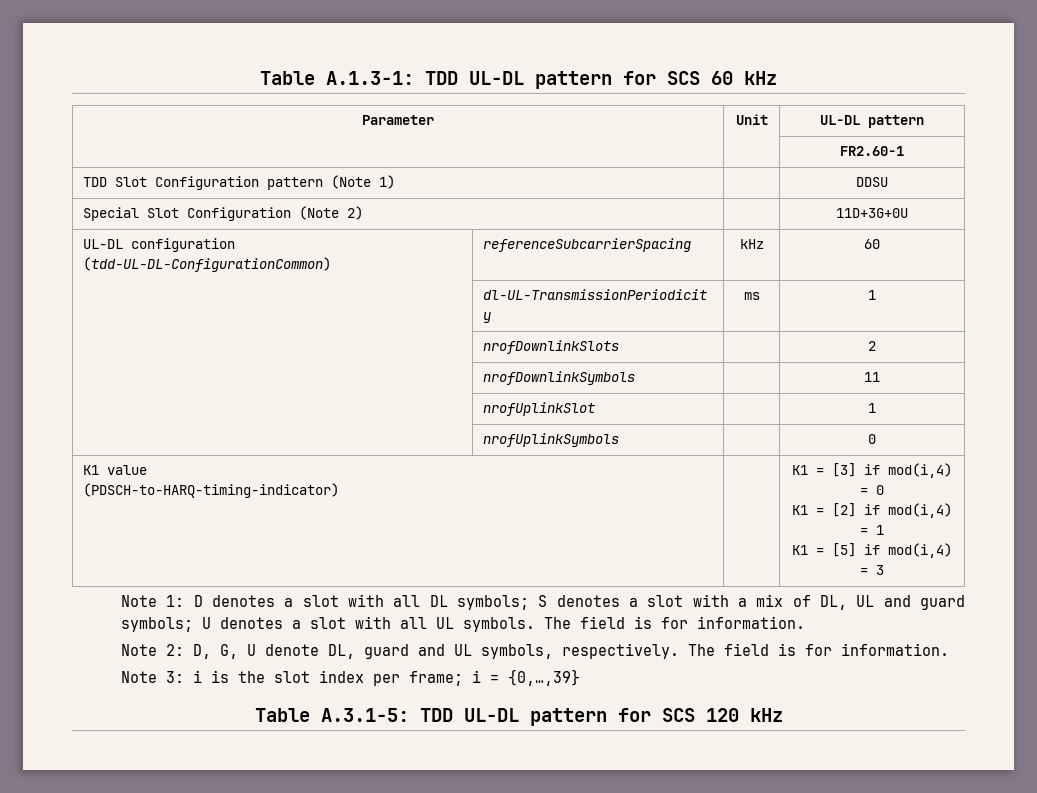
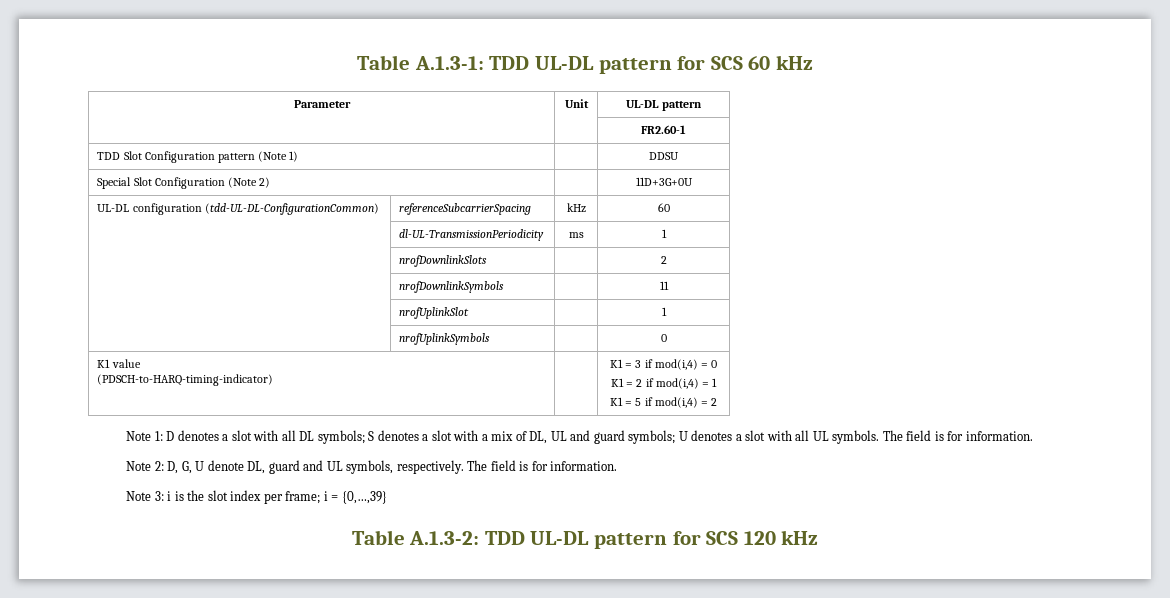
  K1 value
- (PDSCH-to-HARQ-timing-indicator) | | K1 = [3] if mod(i,4) = 0
- K1 = [2] if mod(i,4) = 1
- K1 = [5] if mod(i,4) = 3
+ (PDSCH-to-HARQ-timing-indicator) | | K1 = 3 if mod(i,4) = 0
+ K1 = 2 if mod(i,4) = 1
+ K1 = 5 if mod(i,4) = 2
- Table A.3.1-5: TDD UL-DL pattern for SCS 120 kHz
+ Table A.1.3-2: TDD UL-DL pattern for SCS 120 kHz

